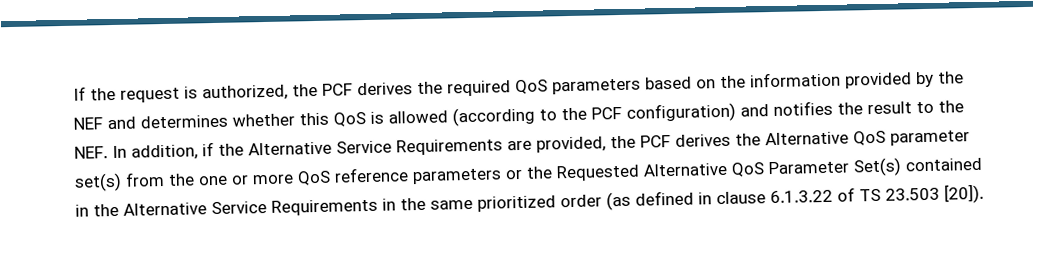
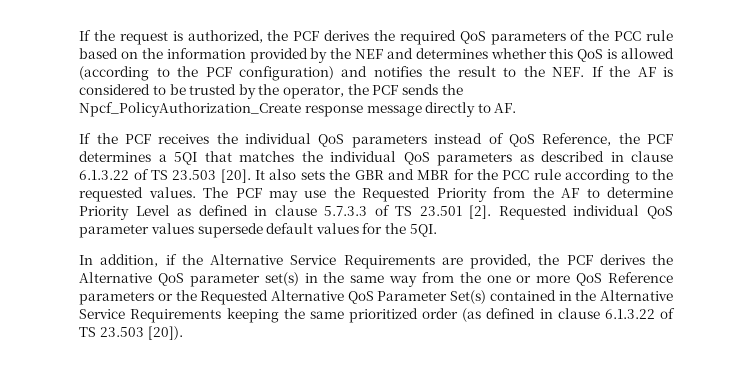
- If the request is authorized, the PCF derives the required QoS parameters based on the information provided by the NEF and determines whether this QoS is allowed (according to the PCF configuration) and notifies the result to the NEF. In addition, if the Alternative Service Requirements are provided, the PCF derives the Alternative QoS parameter set(s) from the one or more QoS reference parameters or the Requested Alternative QoS Parameter Set(s) contained in the Alternative Service Requirements in the same prioritized order (as defined in clause 6.1.3.22 of TS 23.503 [20]).
+ If the request is authorized, the PCF derives the required QoS parameters of the PCC rule based on the information provided by the NEF and determines whether this QoS is allowed (according to the PCF configuration) and notifies the result to the NEF. If the AF is considered to be trusted by the operator, the PCF sends the Npcf_PolicyAuthorization_Create response message directly to AF.
+ If the PCF receives the individual QoS parameters instead of QoS Reference, the PCF determines a 5QI that matches the individual QoS parameters as described in clause 6.1.3.22 of TS 23.503 [20]. It also sets the GBR and MBR for the PCC rule according to the requested values. The PCF may use the Requested Priority from the AF to determine Priority Level as defined in clause 5.7.3.3 of TS 23.501 [2]. Requested individual QoS parameter values supersede default values for the 5QI.
+ In addition, if the Alternative Service Requirements are provided, the PCF derives the Alternative QoS parameter set(s) in the same way from the one or more QoS Reference parameters or the Requested Alternative QoS Parameter Set(s) contained in the Alternative Service Requirements keeping the same prioritized order (as defined in clause 6.1.3.22 of TS 23.503 [20]).

